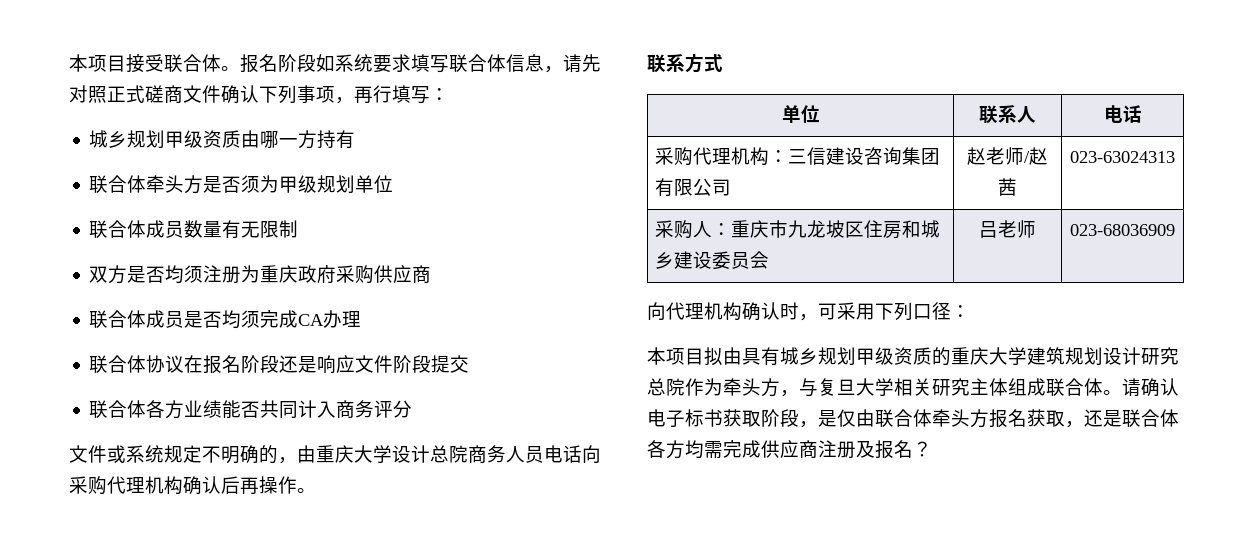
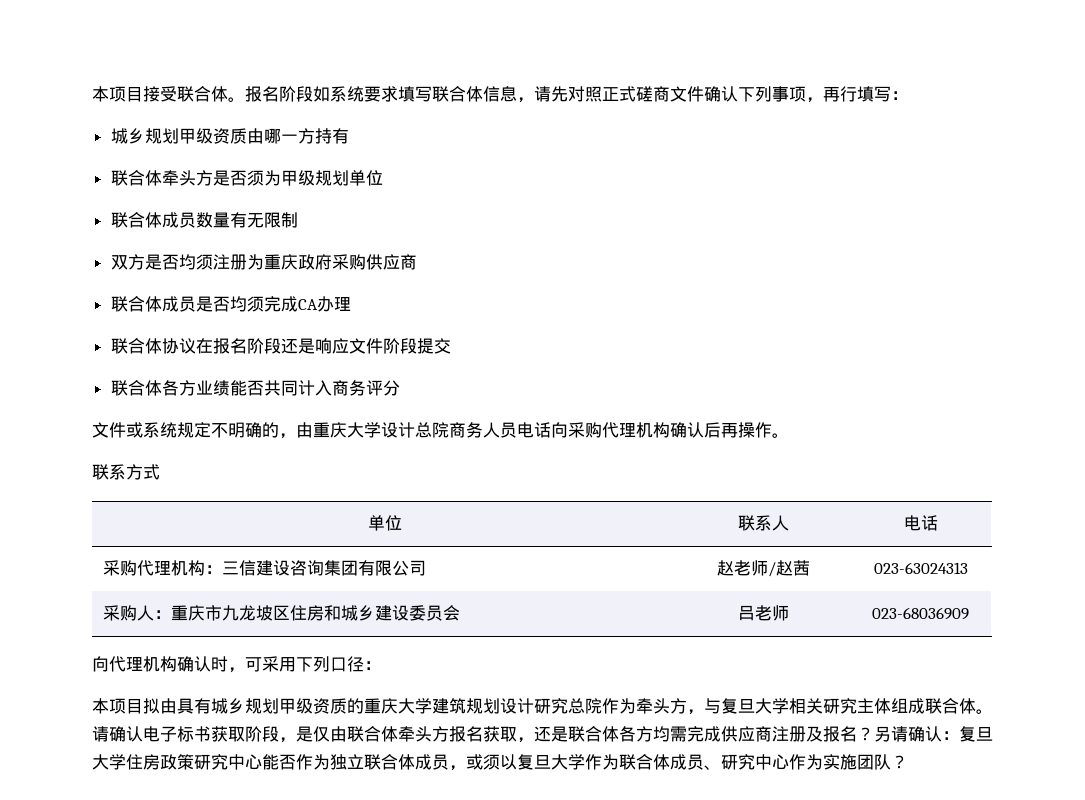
+ 另请确认：复旦大学住房政策研究中心能否作为独立联合体成员，或须以复旦大学作为联合体成员、研究中心作为实施团队？

